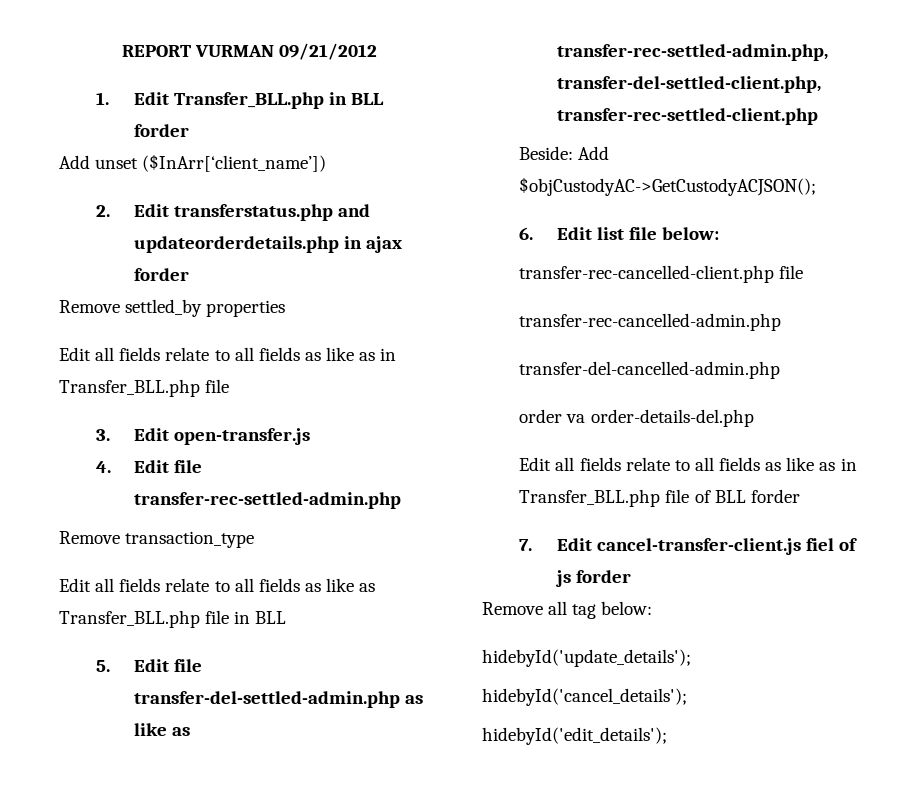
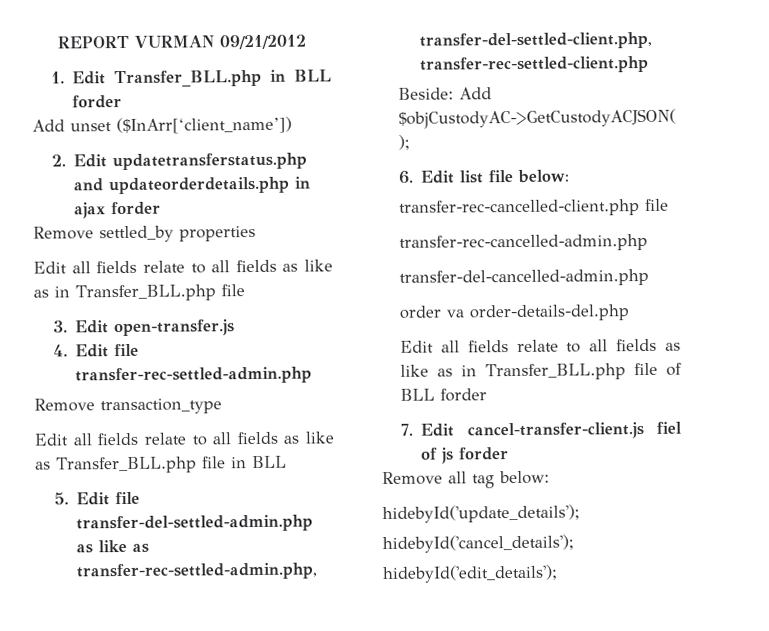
- 2. Edit transferstatus.php and updateorderdetails.php in ajax forder
+ 2. Edit updatetransferstatus.php and updateorderdetails.php in ajax forder

